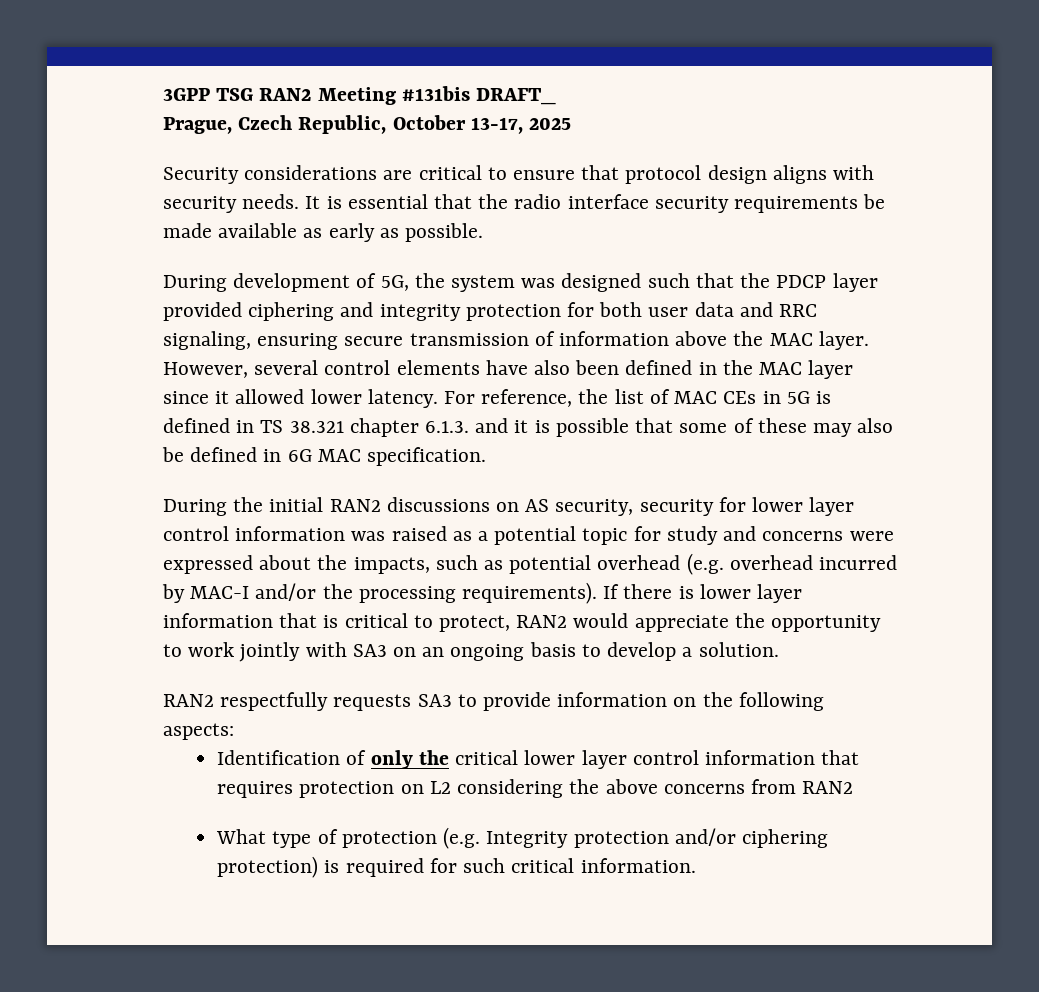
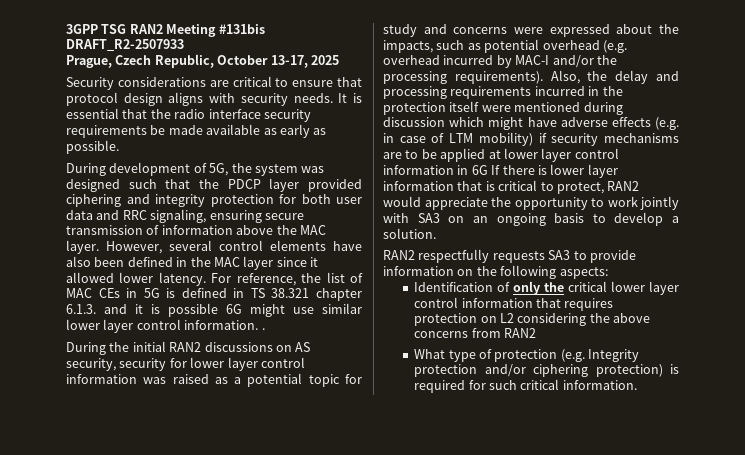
- 3GPP TSG RAN2 Meeting #131bis DRAFT_
+ 3GPP TSG RAN2 Meeting #131bis DRAFT_R2-2507933
- For reference, the list of MAC CEs in 5G is defined in TS 38.321 chapter 6.1.3. and it is possible that some of these may also be defined in 6G MAC specification.
+ For reference, the list of MAC CEs in 5G is defined in TS 38.321 chapter 6.1.3. and it is possible 6G might use similar lower layer control information. .
- If there is lower layer information that is critical to protect, RAN2 would appreciate the opportunity to work jointly with SA3 on an ongoing basis to develop a solution.
+ Also, the delay and processing requirements incurred in the protection itself were mentioned during discussion which might have adverse effects (e.g. in case of LTM mobility) if security mechanisms are to be applied at lower layer control information in 6G If there is lower layer information that is critical to protect, RAN2 would appreciate the opportunity to work jointly with SA3 on an ongoing basis to develop a solution.

